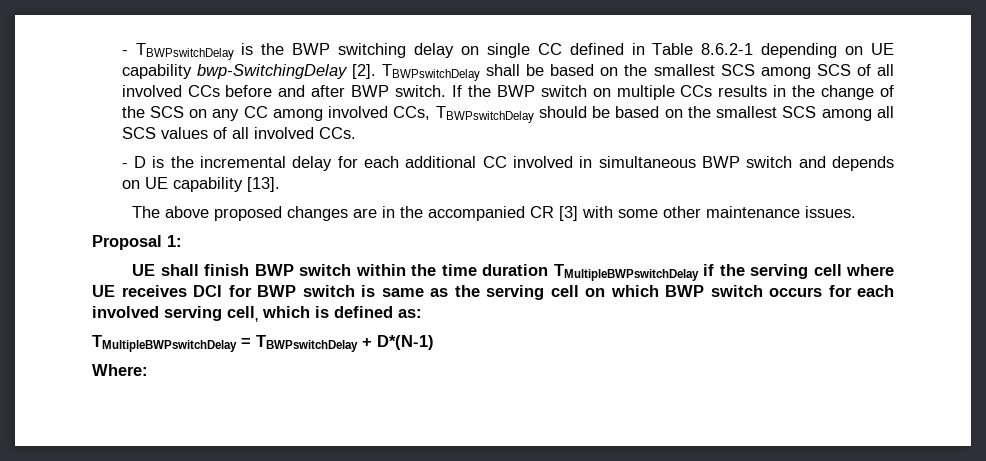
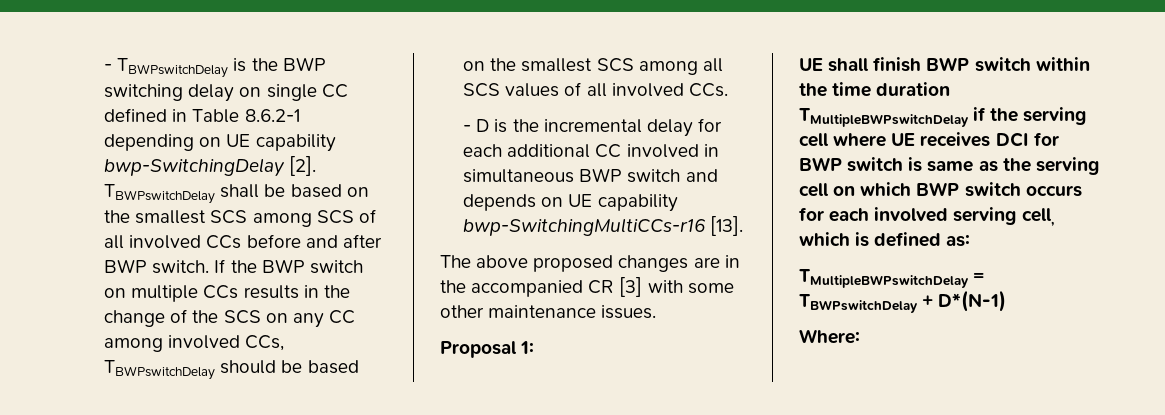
- - D is the incremental delay for each additional CC involved in simultaneous BWP switch and depends on UE capability [13].
+ - D is the incremental delay for each additional CC involved in simultaneous BWP switch and depends on UE capability bwp-SwitchingMultiCCs-r16 [13].

